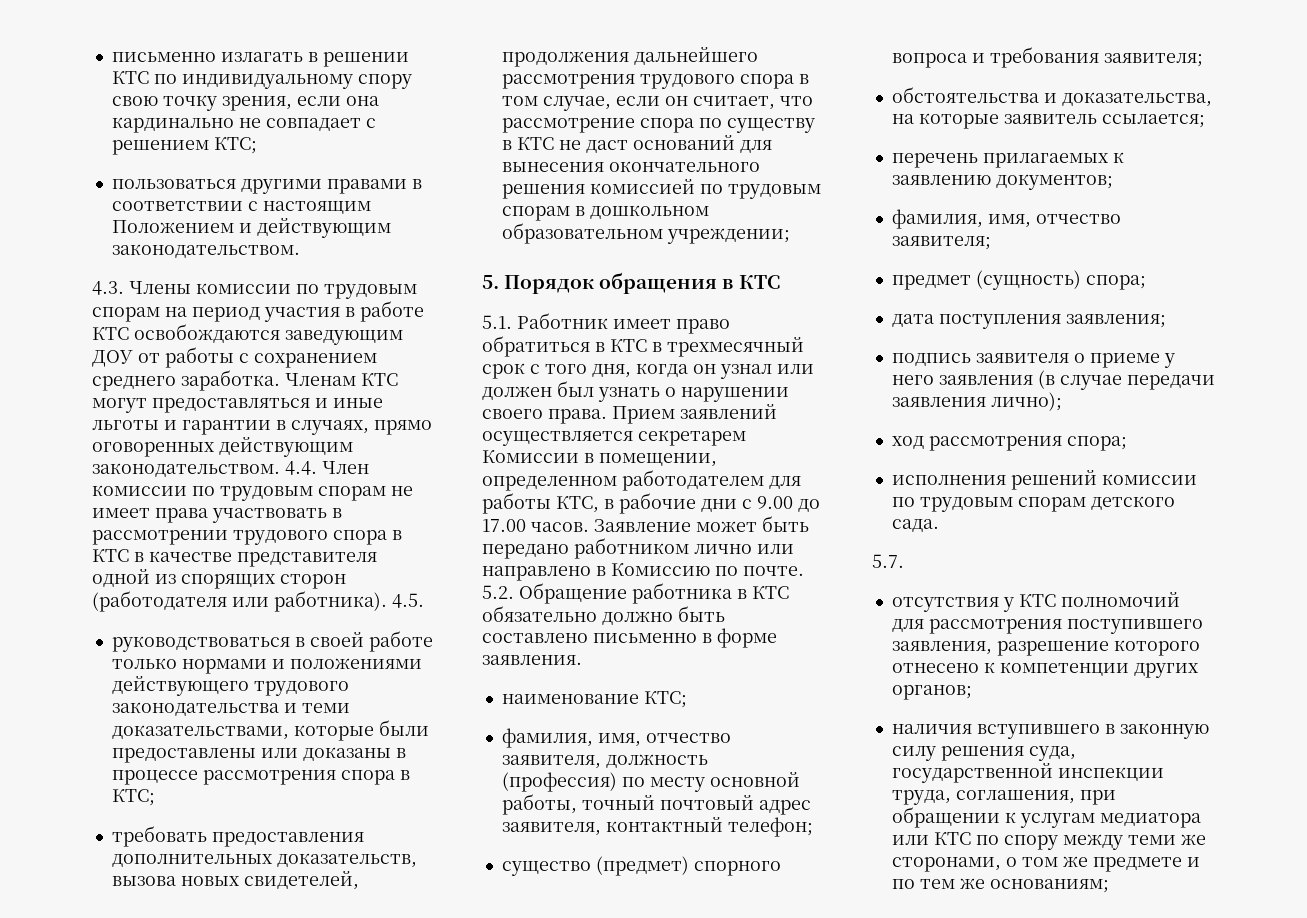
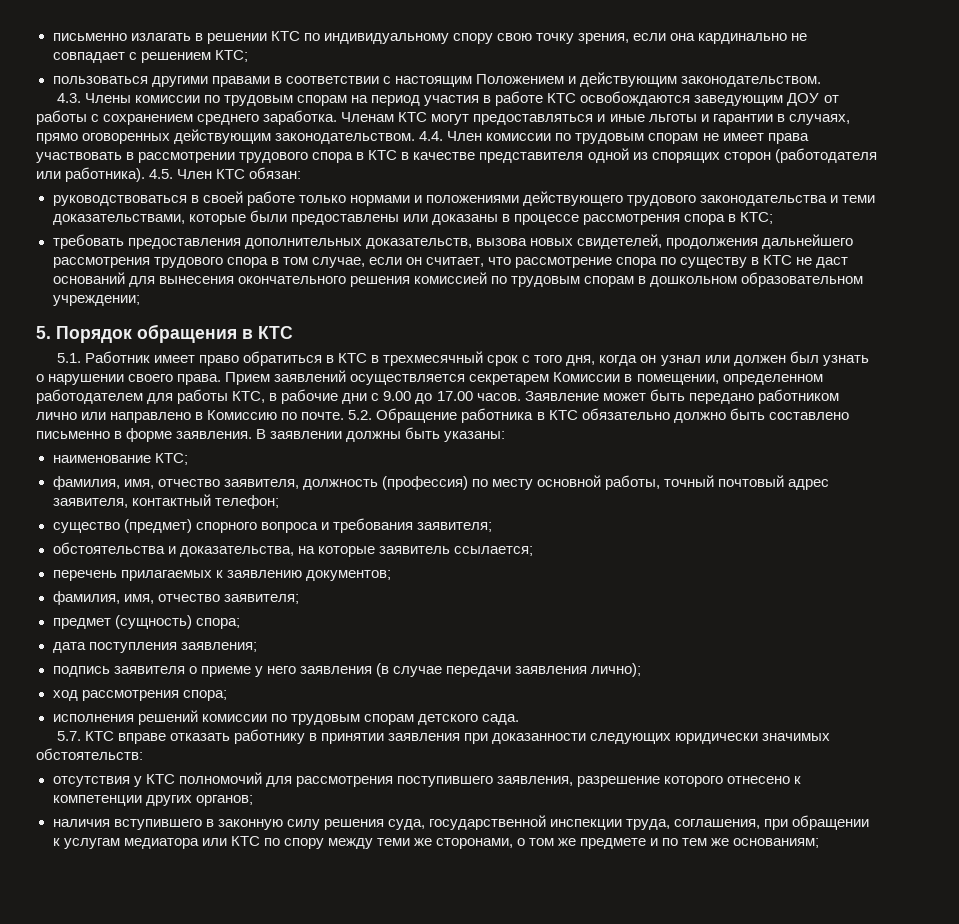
- 4.5.
+ 4.5. Член КТС обязан:
+ В заявлении должны быть указаны:
- 5.7.
+ 5.7. КТС вправе отказать работнику в принятии заявления при доказанности следующих юридически значимых обстоятельств:

